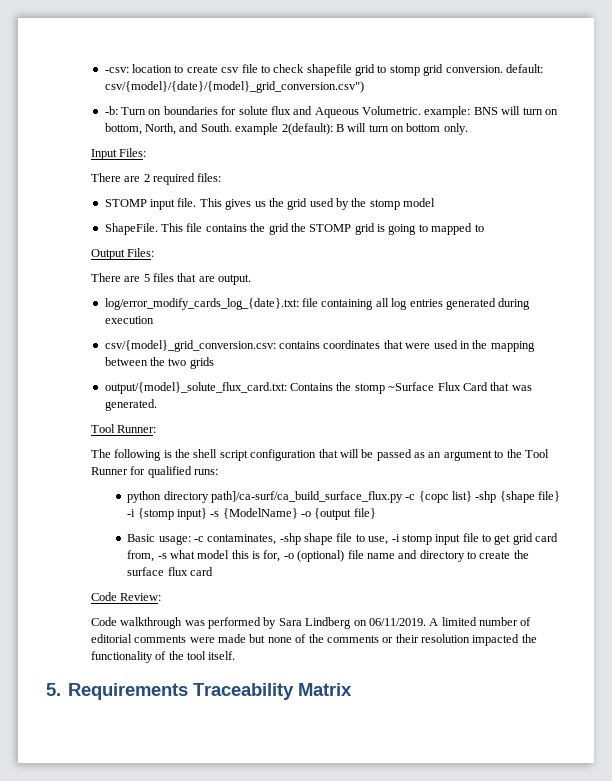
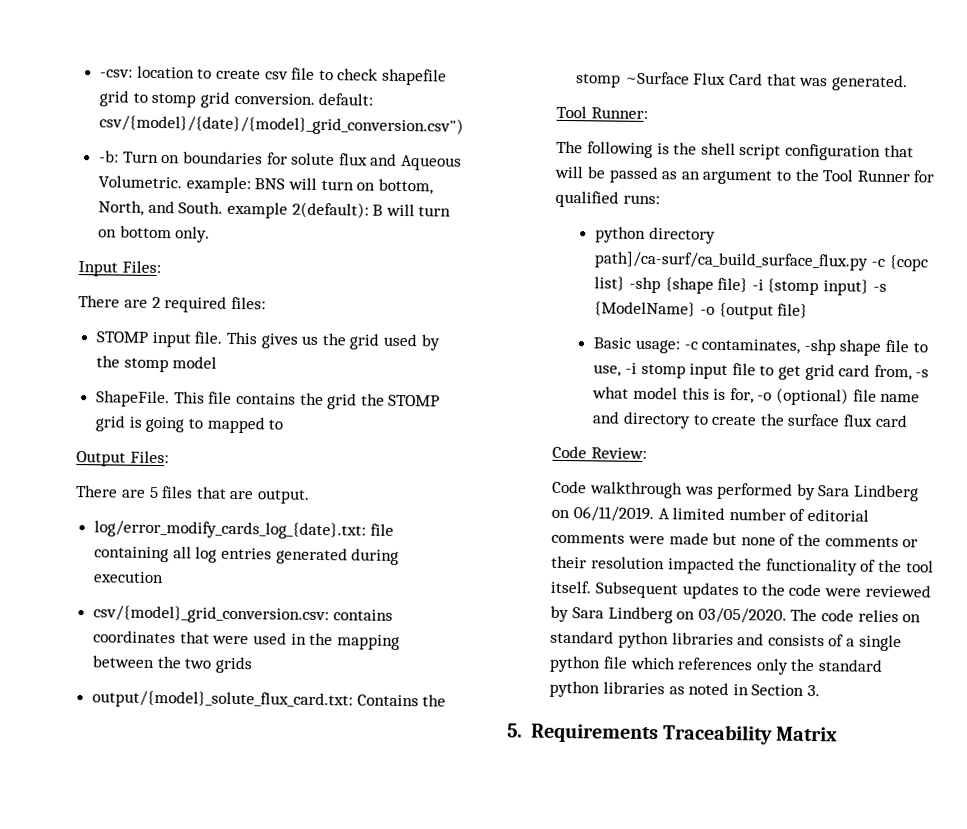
+ Subsequent updates to the code were reviewed by Sara Lindberg on 03/05/2020. The code relies on standard python libraries and consists of a single python file which references only the standard python libraries as noted in Section 3.

